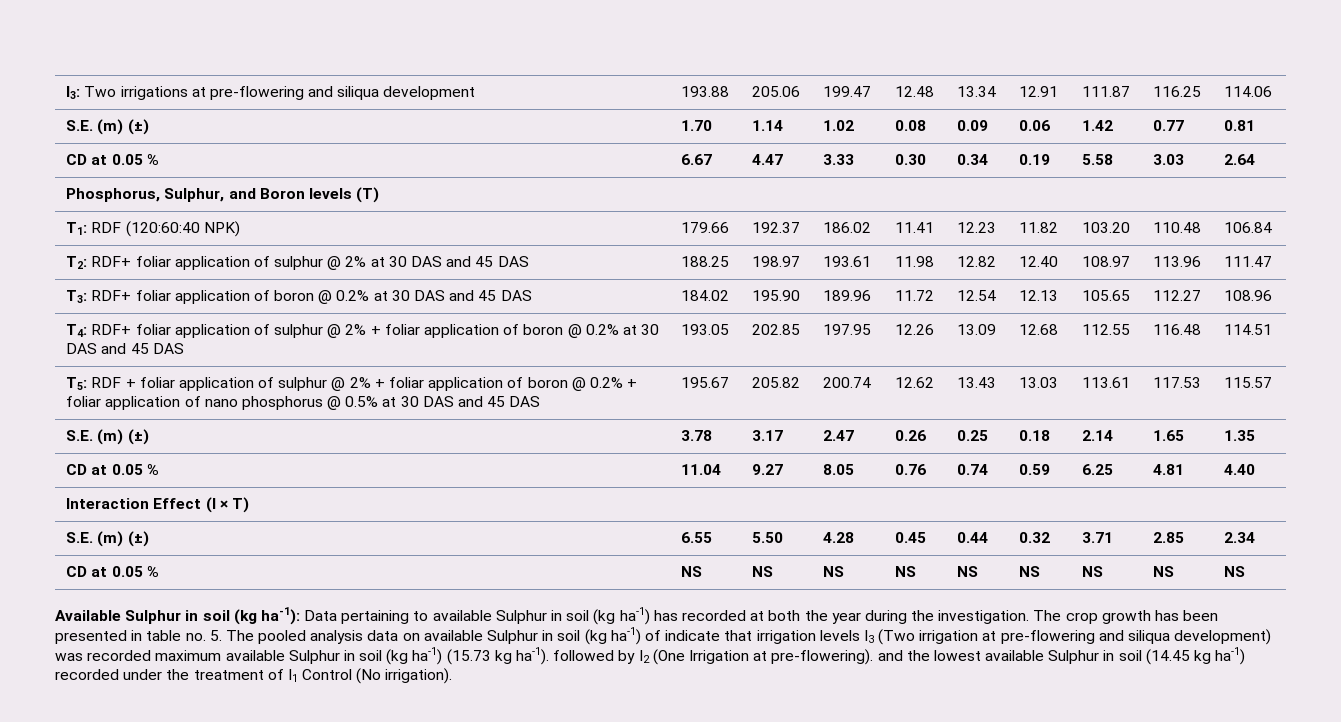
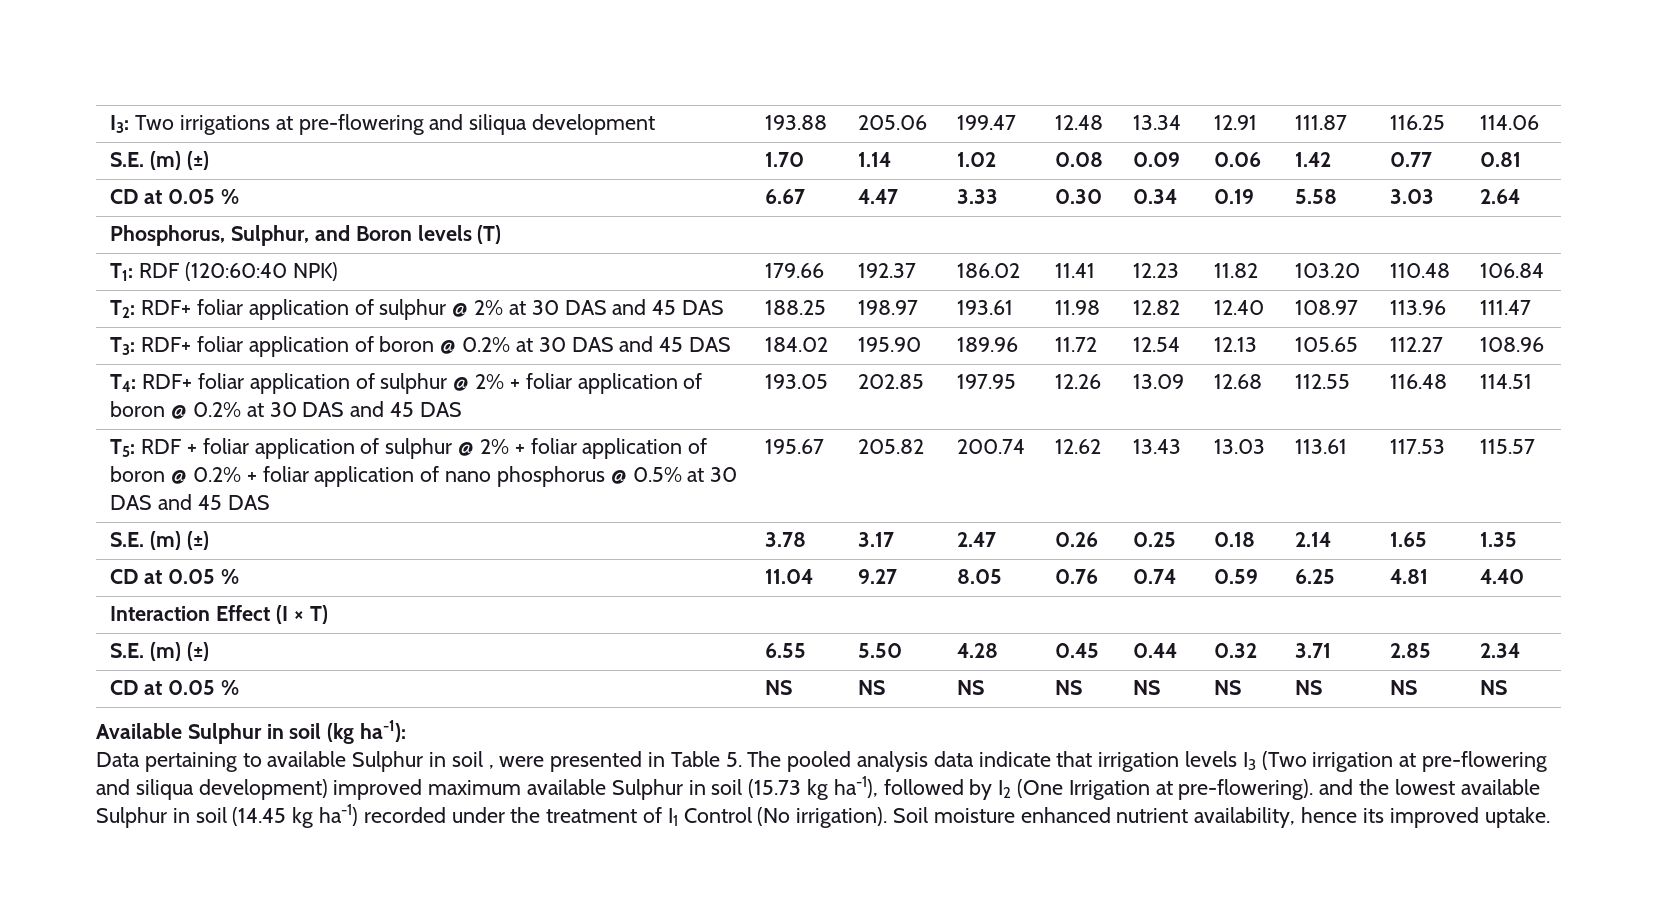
- Available Sulphur in soil (kg ha-1): Data pertaining to available Sulphur in soil (kg ha-1) has recorded at both the year during the investigation. The crop growth has been presented in table no. 5. The pooled analysis data on available Sulphur in soil (kg ha-1) of indicate that irrigation levels I3 (Two irrigation at pre-flowering and siliqua development) was recorded maximum available Sulphur in soil (kg ha-1) (15.73 kg ha-1). followed by I2 (One Irrigation at pre-flowering). and the lowest available Sulphur in soil (14.45 kg ha-1) recorded under the treatment of I1 Control (No irrigation).
+ Available Sulphur in soil (kg ha-1):
+ Data pertaining to available Sulphur in soil , were presented in Table 5. The pooled analysis data indicate that irrigation levels I3 (Two irrigation at pre-flowering and siliqua development) improved maximum available Sulphur in soil (15.73 kg ha-1), followed by I2 (One Irrigation at pre-flowering). and the lowest available Sulphur in soil (14.45 kg ha-1) recorded under the treatment of I1 Control (No irrigation).
+ Soil moisture enhanced nutrient availability, hence its improved uptake.

